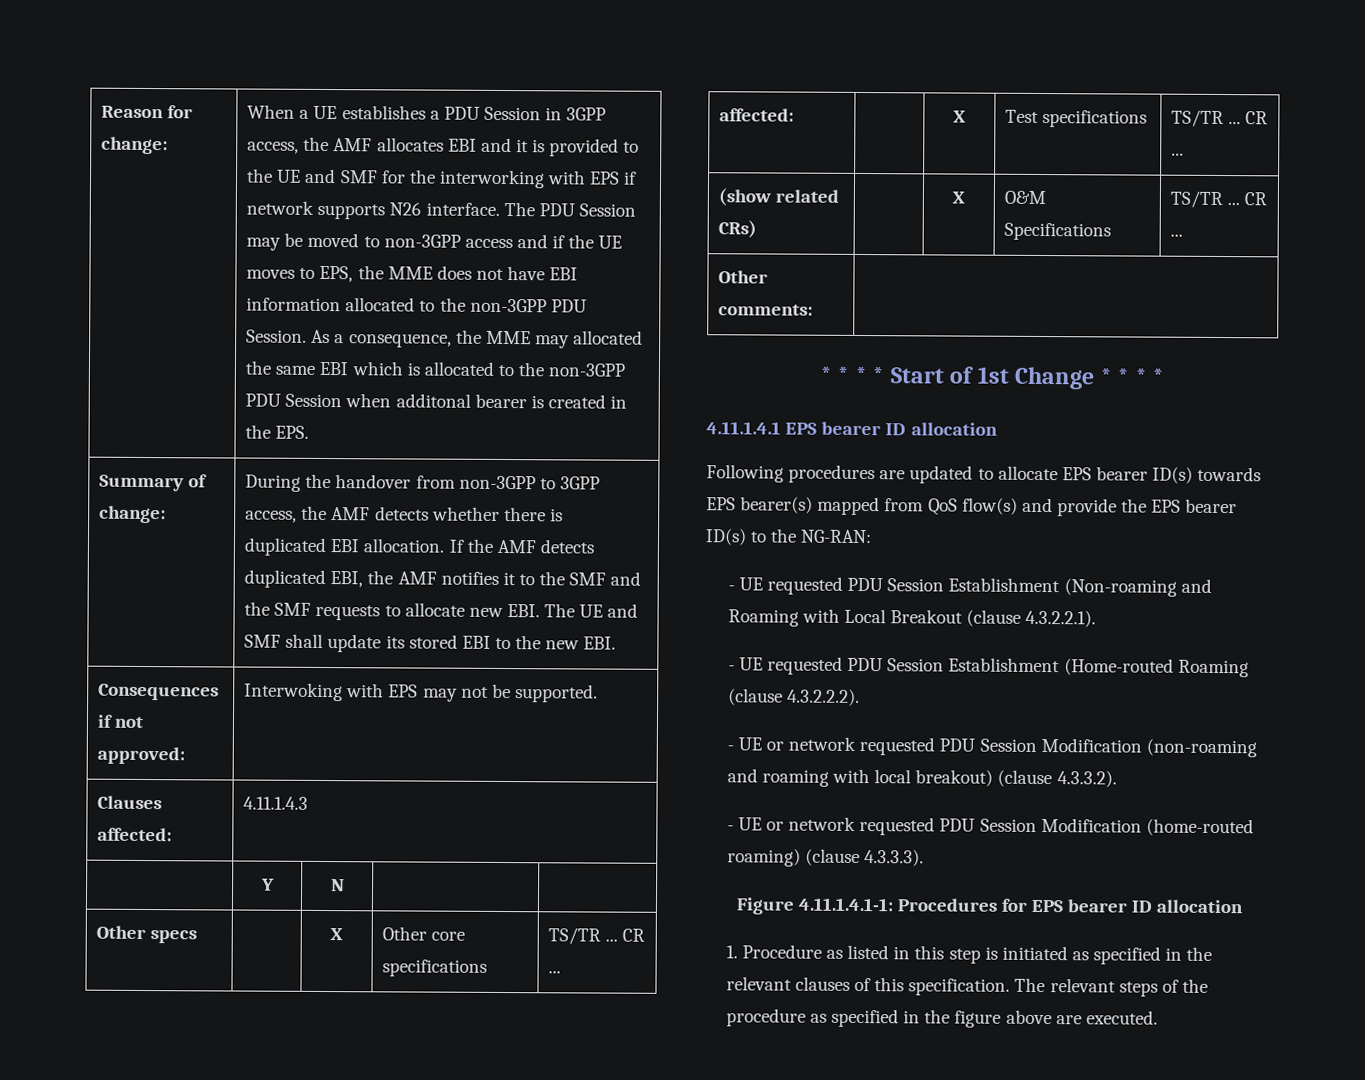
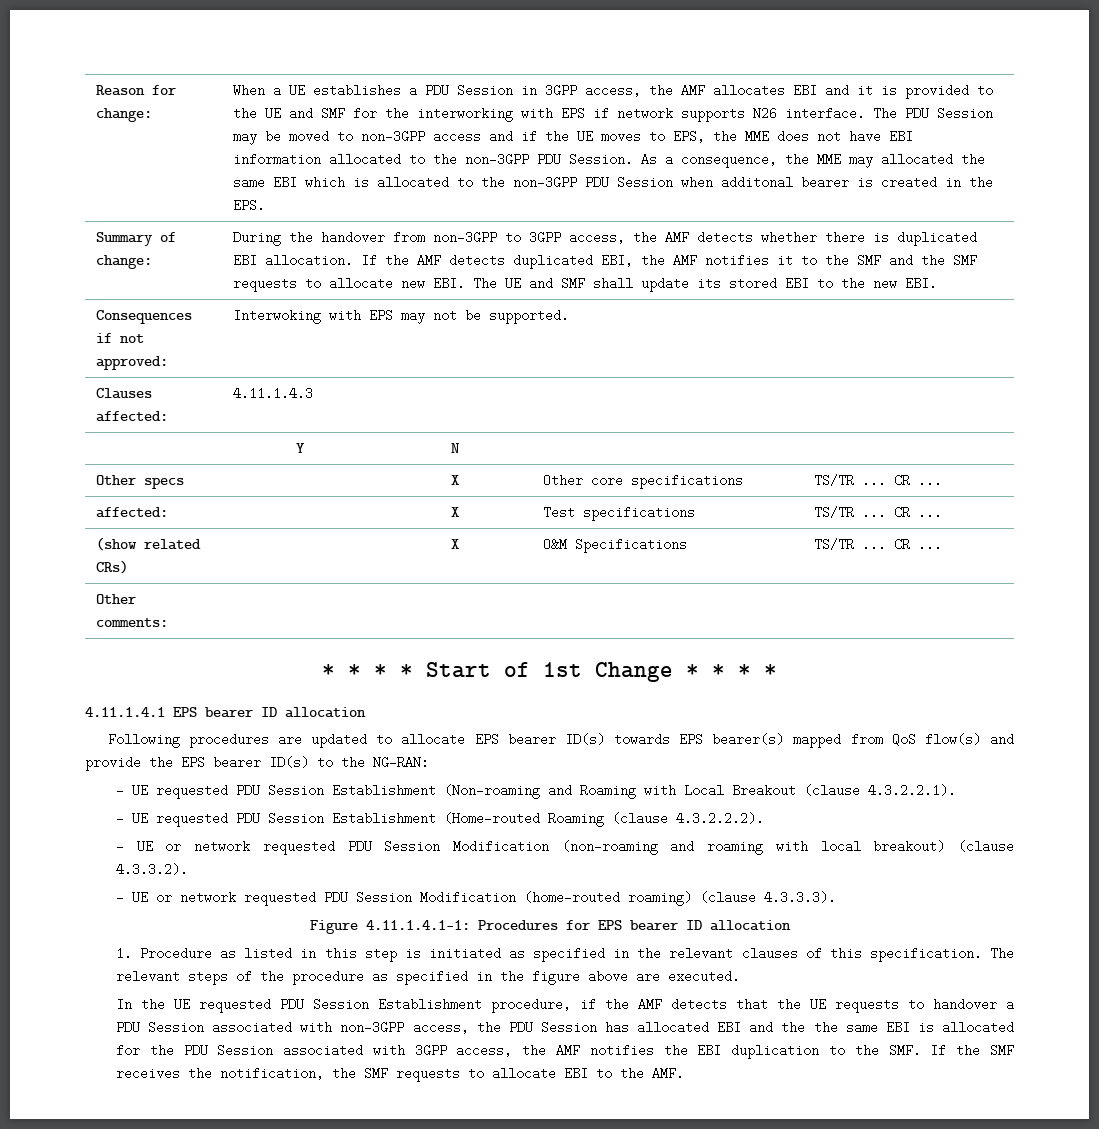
+ In the UE requested PDU Session Establishment procedure, if the AMF detects that the UE requests to handover a PDU Session associated with non-3GPP access, the PDU Session has allocated EBI and the the same EBI is allocated for the PDU Session associated with 3GPP access, the AMF notifies the EBI duplication to the SMF. If the SMF receives the notification, the SMF requests to allocate EBI to the AMF.

